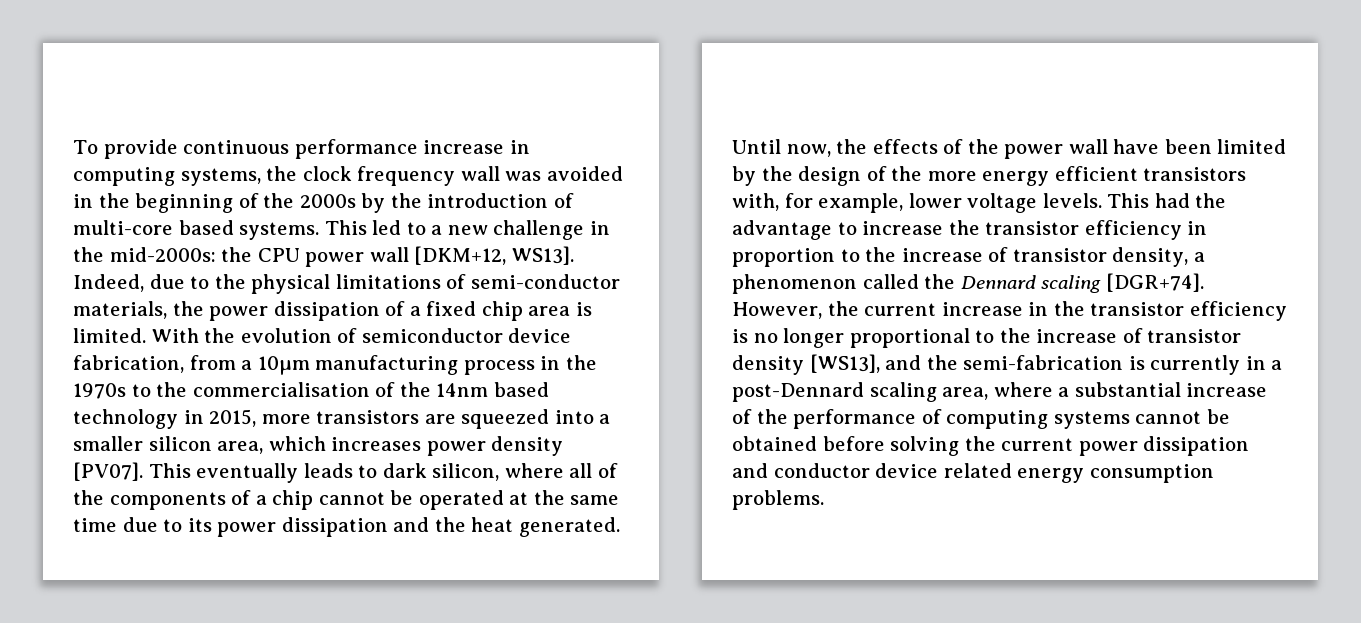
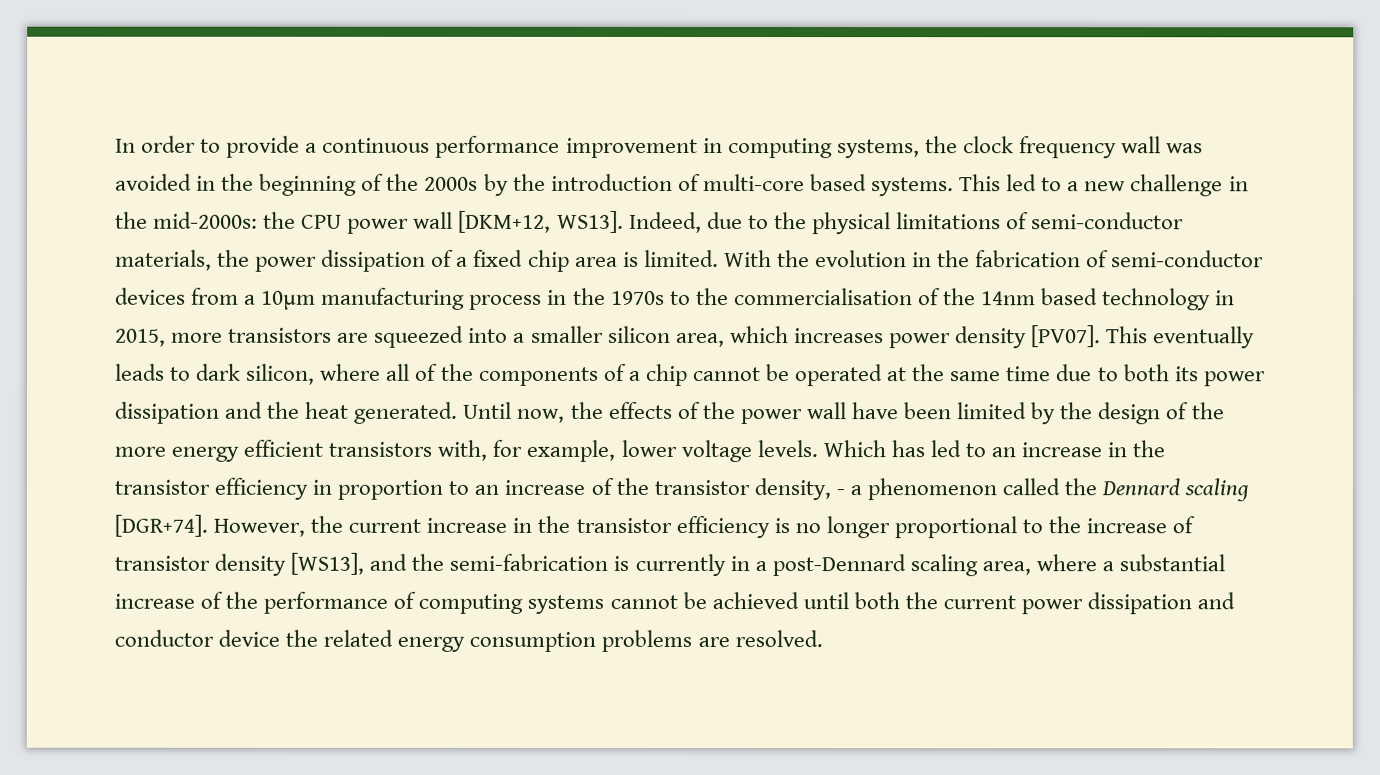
- To provide continuous performance increase in computing systems, the clock frequency wall was avoided in the beginning of the 2000s by the introduction of multi-core based systems.
+ In order to provide a continuous performance improvement in computing systems, the clock frequency wall was avoided in the beginning of the 2000s by the introduction of multi-core based systems.
- With the evolution of semiconductor device fabrication, from a 10µm manufacturing process in the 1970s to the commercialisation of the 14nm based technology in 2015, more transistors are squeezed into a smaller silicon area, which increases power density [PV07].
+ With the evolution in the fabrication of semi-conductor devices from a 10µm manufacturing process in the 1970s to the commercialisation of the 14nm based technology in 2015, more transistors are squeezed into a smaller silicon area, which increases power density [PV07].
- This eventually leads to dark silicon, where all of the components of a chip cannot be operated at the same time due to its power dissipation and the heat generated.
+ This eventually leads to dark silicon, where all of the components of a chip cannot be operated at the same time due to both its power dissipation and the heat generated.
- This had the advantage to increase the transistor efficiency in proportion to the increase of transistor density, a phenomenon called the Dennard scaling [DGR+74].
+ Which has led to an increase in the transistor efficiency in proportion to an increase of the transistor density, - a phenomenon called the Dennard scaling [DGR+74].
- However, the current increase in the transistor efficiency is no longer proportional to the increase of transistor density [WS13], and the semi-fabrication is currently in a post-Dennard scaling area, where a substantial increase of the performance of computing systems cannot be obtained before solving the current power dissipation and conductor device related energy consumption problems.
+ However, the current increase in the transistor efficiency is no longer proportional to the increase of transistor density [WS13], and the semi-fabrication is currently in a post-Dennard scaling area, where a substantial increase of the performance of computing systems cannot be achieved until both the current power dissipation and conductor device the related energy consumption problems are resolved.

